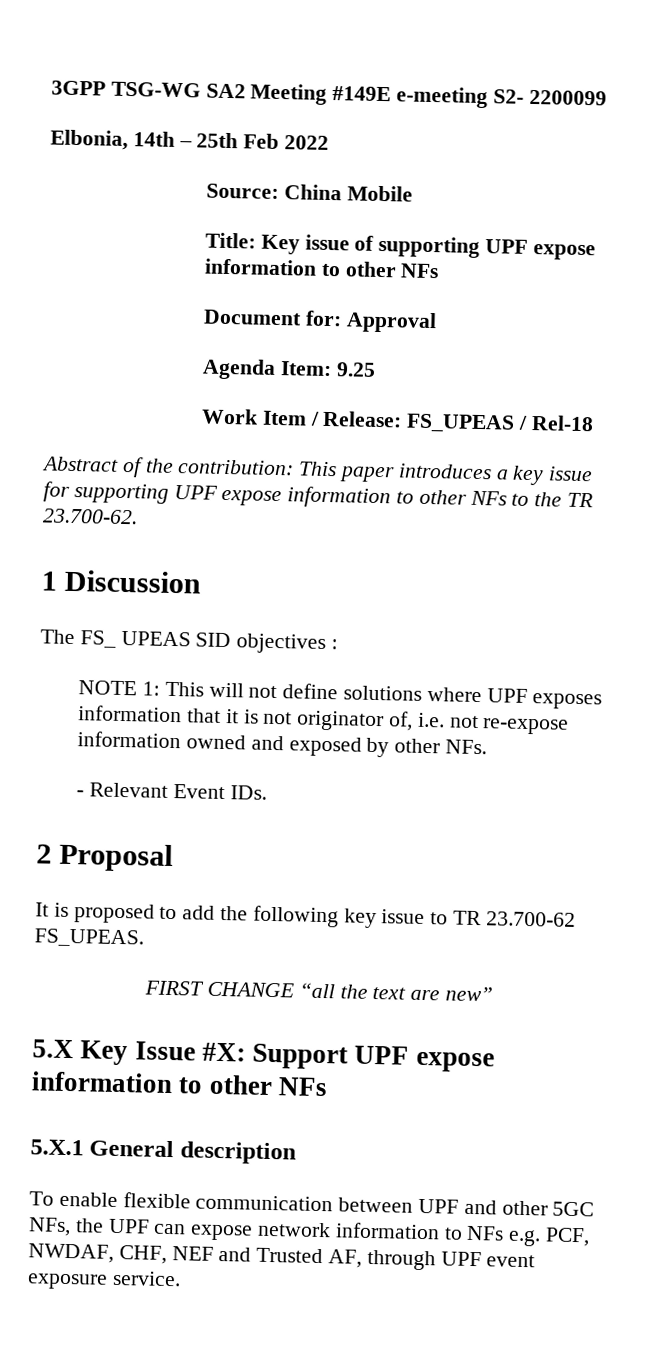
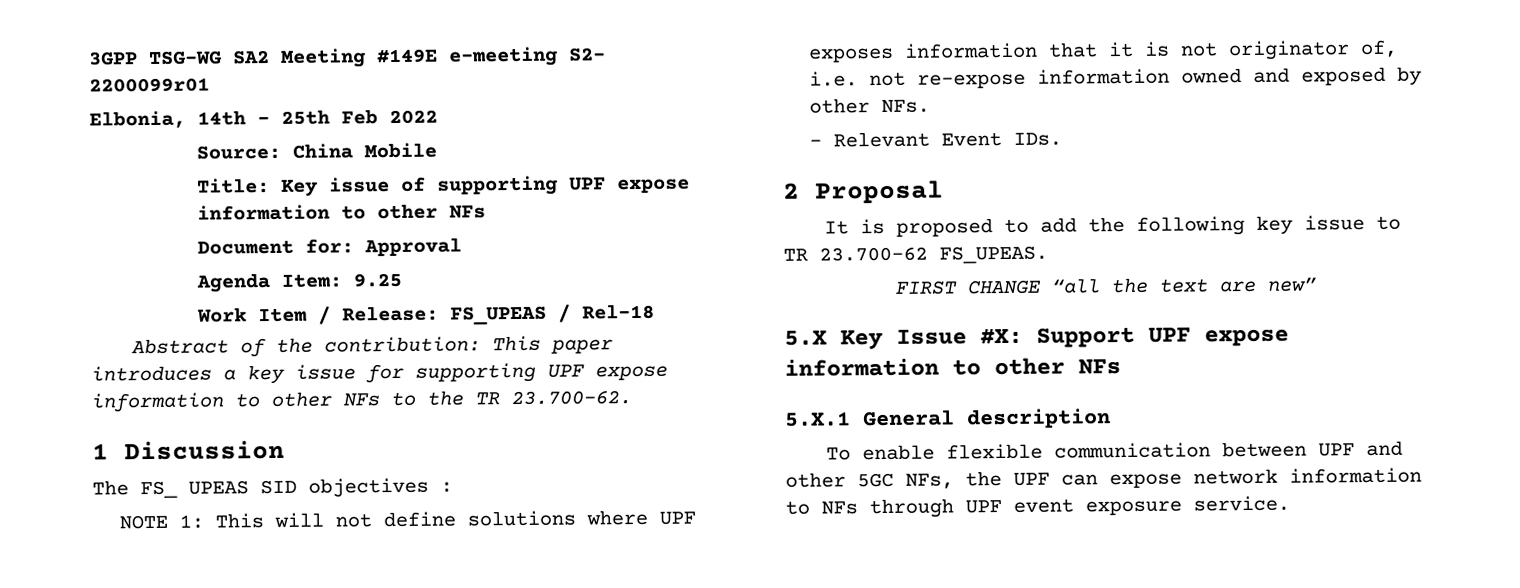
- 3GPP TSG-WG SA2 Meeting #149E e-meeting S2- 2200099
+ 3GPP TSG-WG SA2 Meeting #149E e-meeting S2- 2200099r01
- To enable flexible communication between UPF and other 5GC NFs, the UPF can expose network information to NFs e.g. PCF, NWDAF, CHF, NEF and Trusted AF, through UPF event exposure service.
+ To enable flexible communication between UPF and other 5GC NFs, the UPF can expose network information to NFs through UPF event exposure service.

